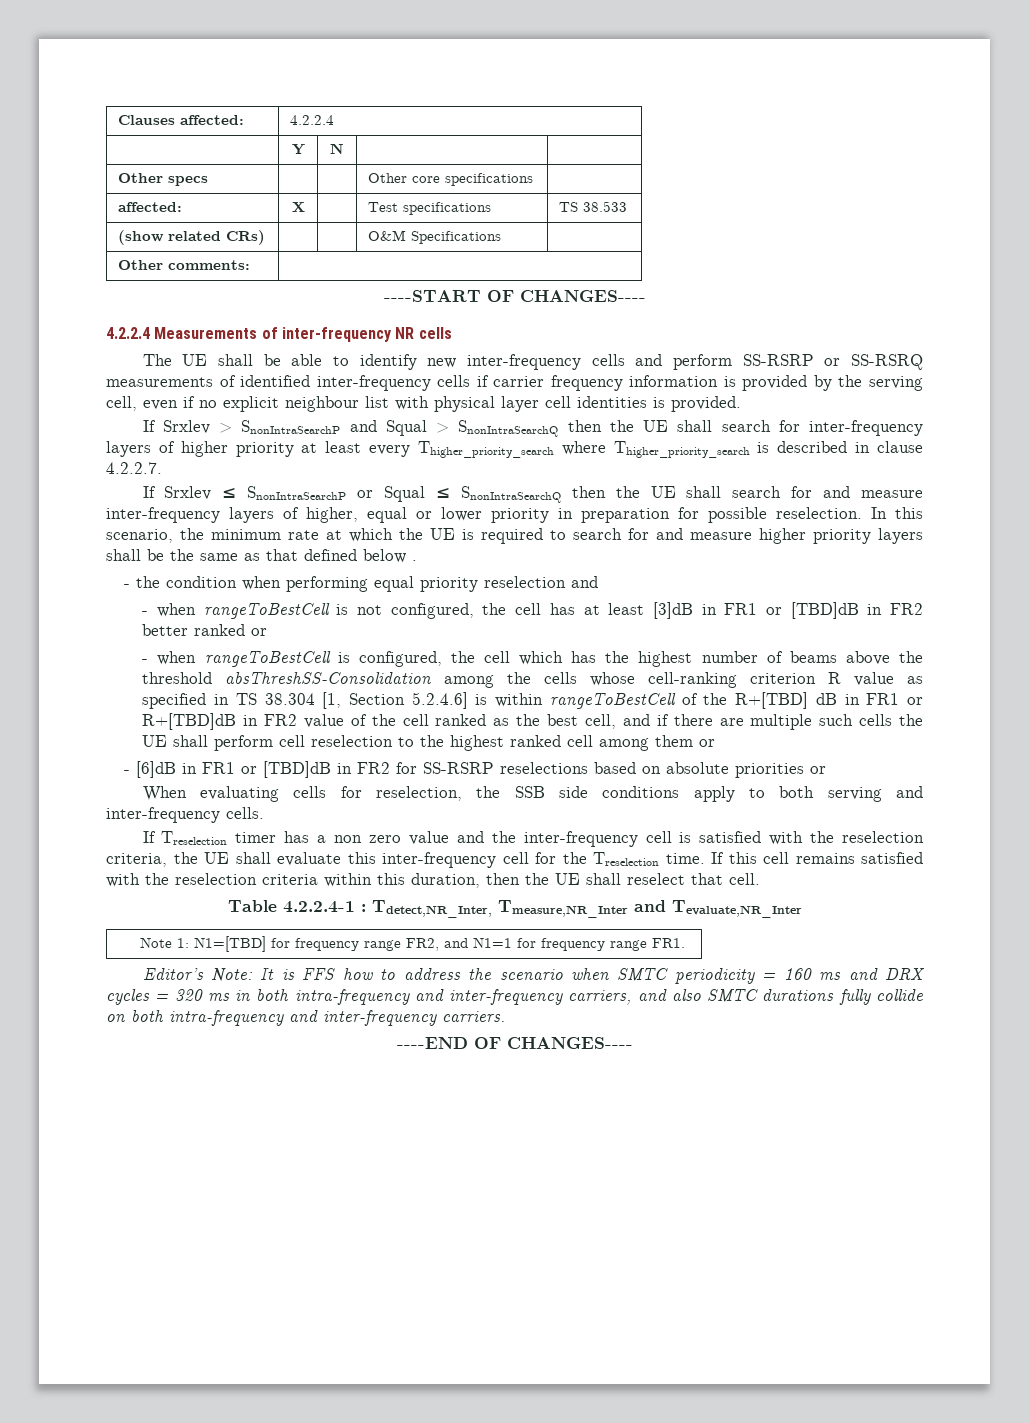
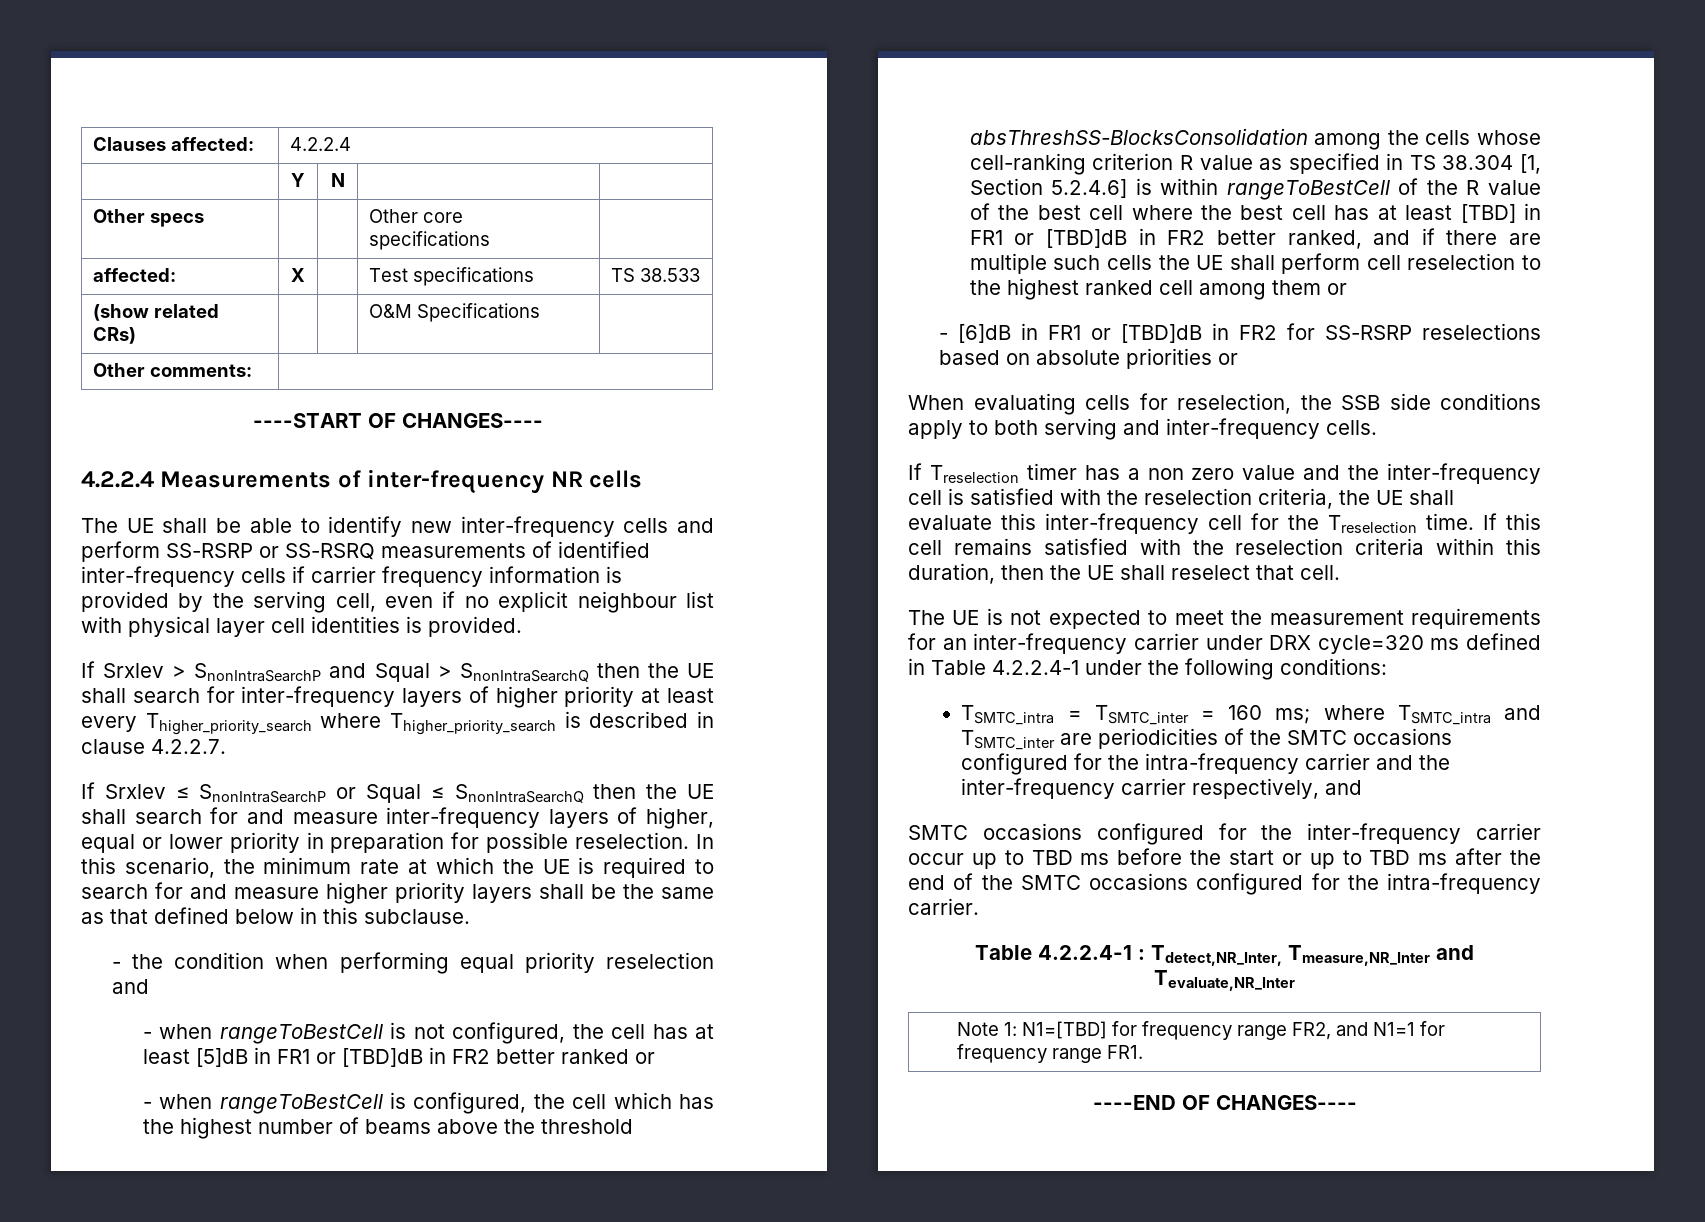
- In this scenario, the minimum rate at which the UE is required to search for and measure higher priority layers shall be the same as that defined below .
+ In this scenario, the minimum rate at which the UE is required to search for and measure higher priority layers shall be the same as that defined below in this subclause.
- - when rangeToBestCell is not configured, the cell has at least [3]dB in FR1 or [TBD]dB in FR2 better ranked or
+ - when rangeToBestCell is not configured, the cell has at least [5]dB in FR1 or [TBD]dB in FR2 better ranked or
- - when rangeToBestCell is configured, the cell which has the highest number of beams above the threshold absThreshSS-Consolidation among the cells whose cell-ranking criterion R value as specified in TS 38.304 [1, Section 5.2.4.6] is within rangeToBestCell of the R+[TBD] dB in FR1 or R+[TBD]dB in FR2 value of the cell ranked as the best cell, and if there are multiple such cells the UE shall perform cell reselection to the highest ranked cell among them or
+ - when rangeToBestCell is configured, the cell which has the highest number of beams above the threshold absThreshSS-BlocksConsolidation among the cells whose cell-ranking criterion R value as specified in TS 38.304 [1, Section 5.2.4.6] is within rangeToBestCell of the R value of the best cell where the best cell has at least [TBD] in FR1 or [TBD]dB in FR2 better ranked, and if there are multiple such cells the UE shall perform cell reselection to the highest ranked cell among them or
+ The UE is not expected to meet the measurement requirements for an inter-frequency carrier under DRX cycle=320 ms defined in Table 4.2.2.4-1 under the following conditions:
+ TSMTC_intra = TSMTC_inter = 160 ms; where TSMTC_intra and TSMTC_inter are periodicities of the SMTC occasions configured for the intra-frequency carrier and the inter-frequency carrier respectively, and
+ SMTC occasions configured for the inter-frequency carrier occur up to TBD ms before the start or up to TBD ms after the end of the SMTC occasions configured for the intra-frequency carrier.
- Editor’s Note: It is FFS how to address the scenario when SMTC periodicity = 160 ms and DRX cycles = 320 ms in both intra-frequency and inter-frequency carriers, and also SMTC durations fully collide on both intra-frequency and inter-frequency carriers.

